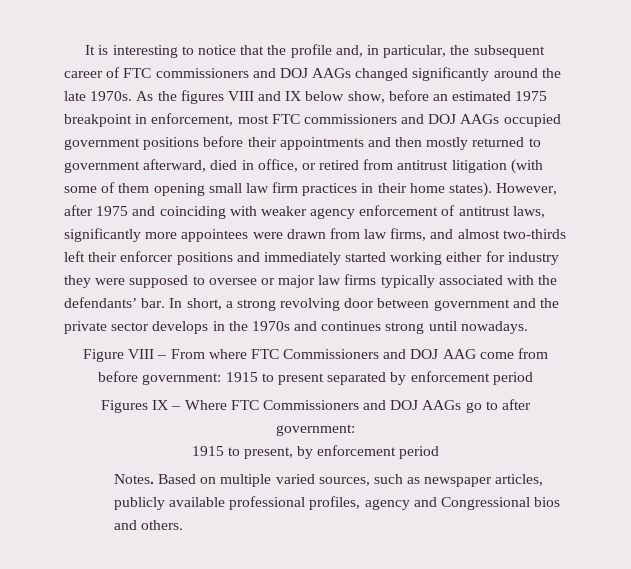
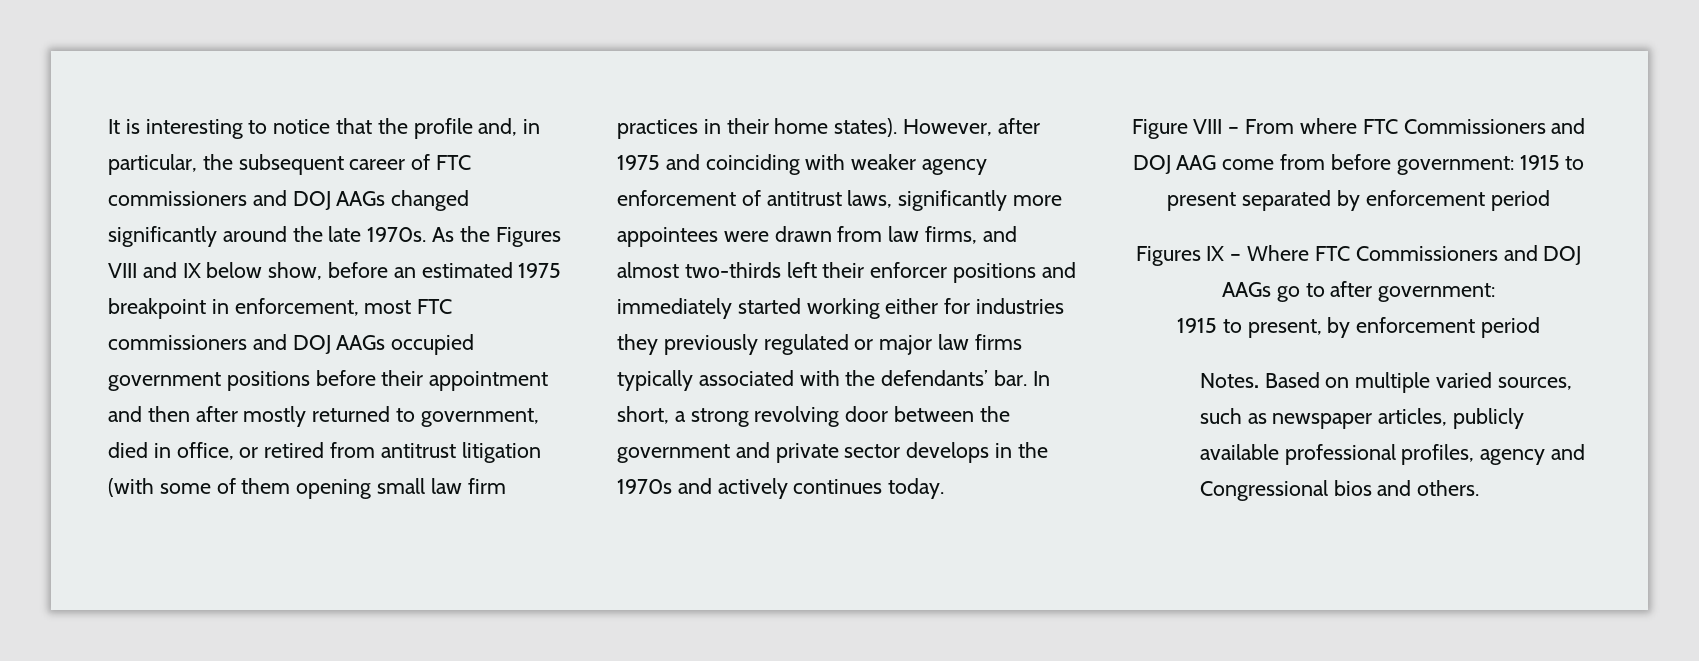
- As the figures VIII and IX below show, before an estimated 1975 breakpoint in enforcement, most FTC commissioners and DOJ AAGs occupied government positions before their appointments and then mostly returned to government afterward, died in office, or retired from antitrust litigation (with some of them opening small law firm practices in their home states).
+ As the Figures VIII and IX below show, before an estimated 1975 breakpoint in enforcement, most FTC commissioners and DOJ AAGs occupied government positions before their appointment and then after mostly returned to government, died in office, or retired from antitrust litigation (with some of them opening small law firm practices in their home states).
- However, after 1975 and coinciding with weaker agency enforcement of antitrust laws, significantly more appointees were drawn from law firms, and almost two-thirds left their enforcer positions and immediately started working either for industry they were supposed to oversee or major law firms typically associated with the defendants’ bar.
+ However, after 1975 and coinciding with weaker agency enforcement of antitrust laws, significantly more appointees were drawn from law firms, and almost two-thirds left their enforcer positions and immediately started working either for industries they previously regulated or major law firms typically associated with the defendants’ bar.
- In short, a strong revolving door between government and the private sector develops in the 1970s and continues strong until nowadays.
+ In short, a strong revolving door between the government and private sector develops in the 1970s and actively continues today.

